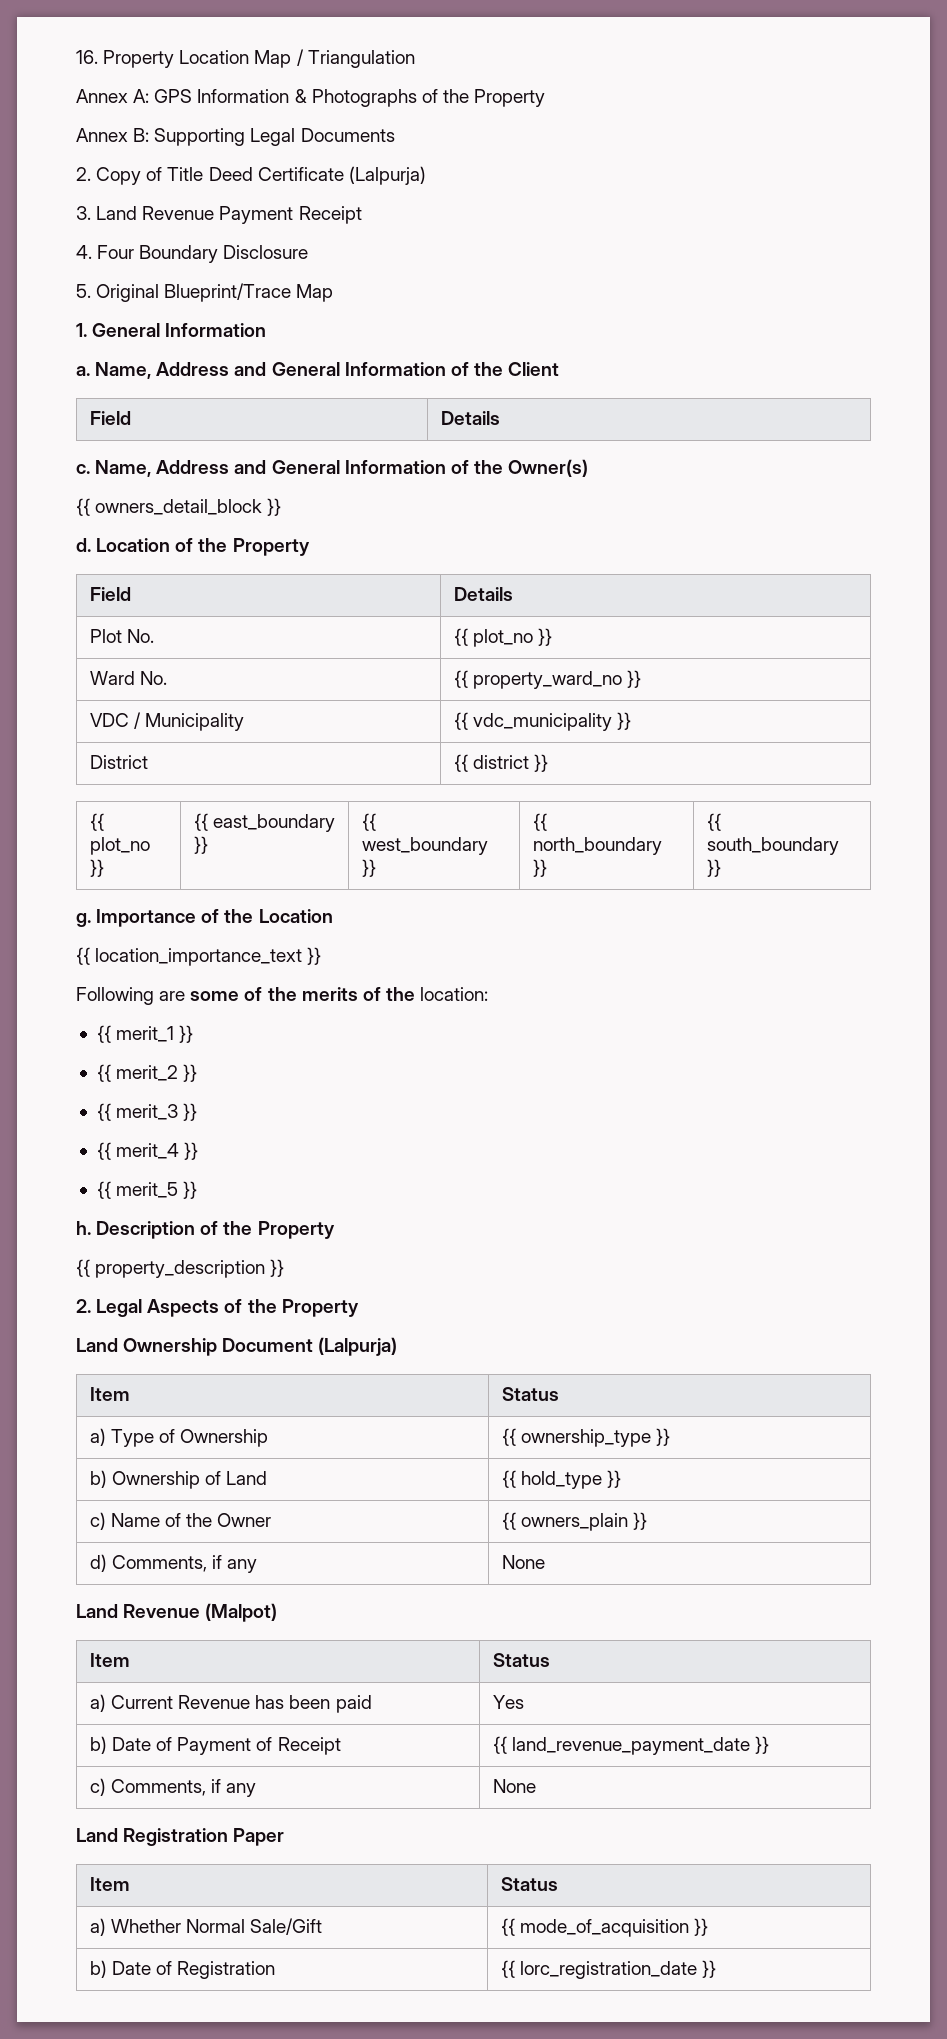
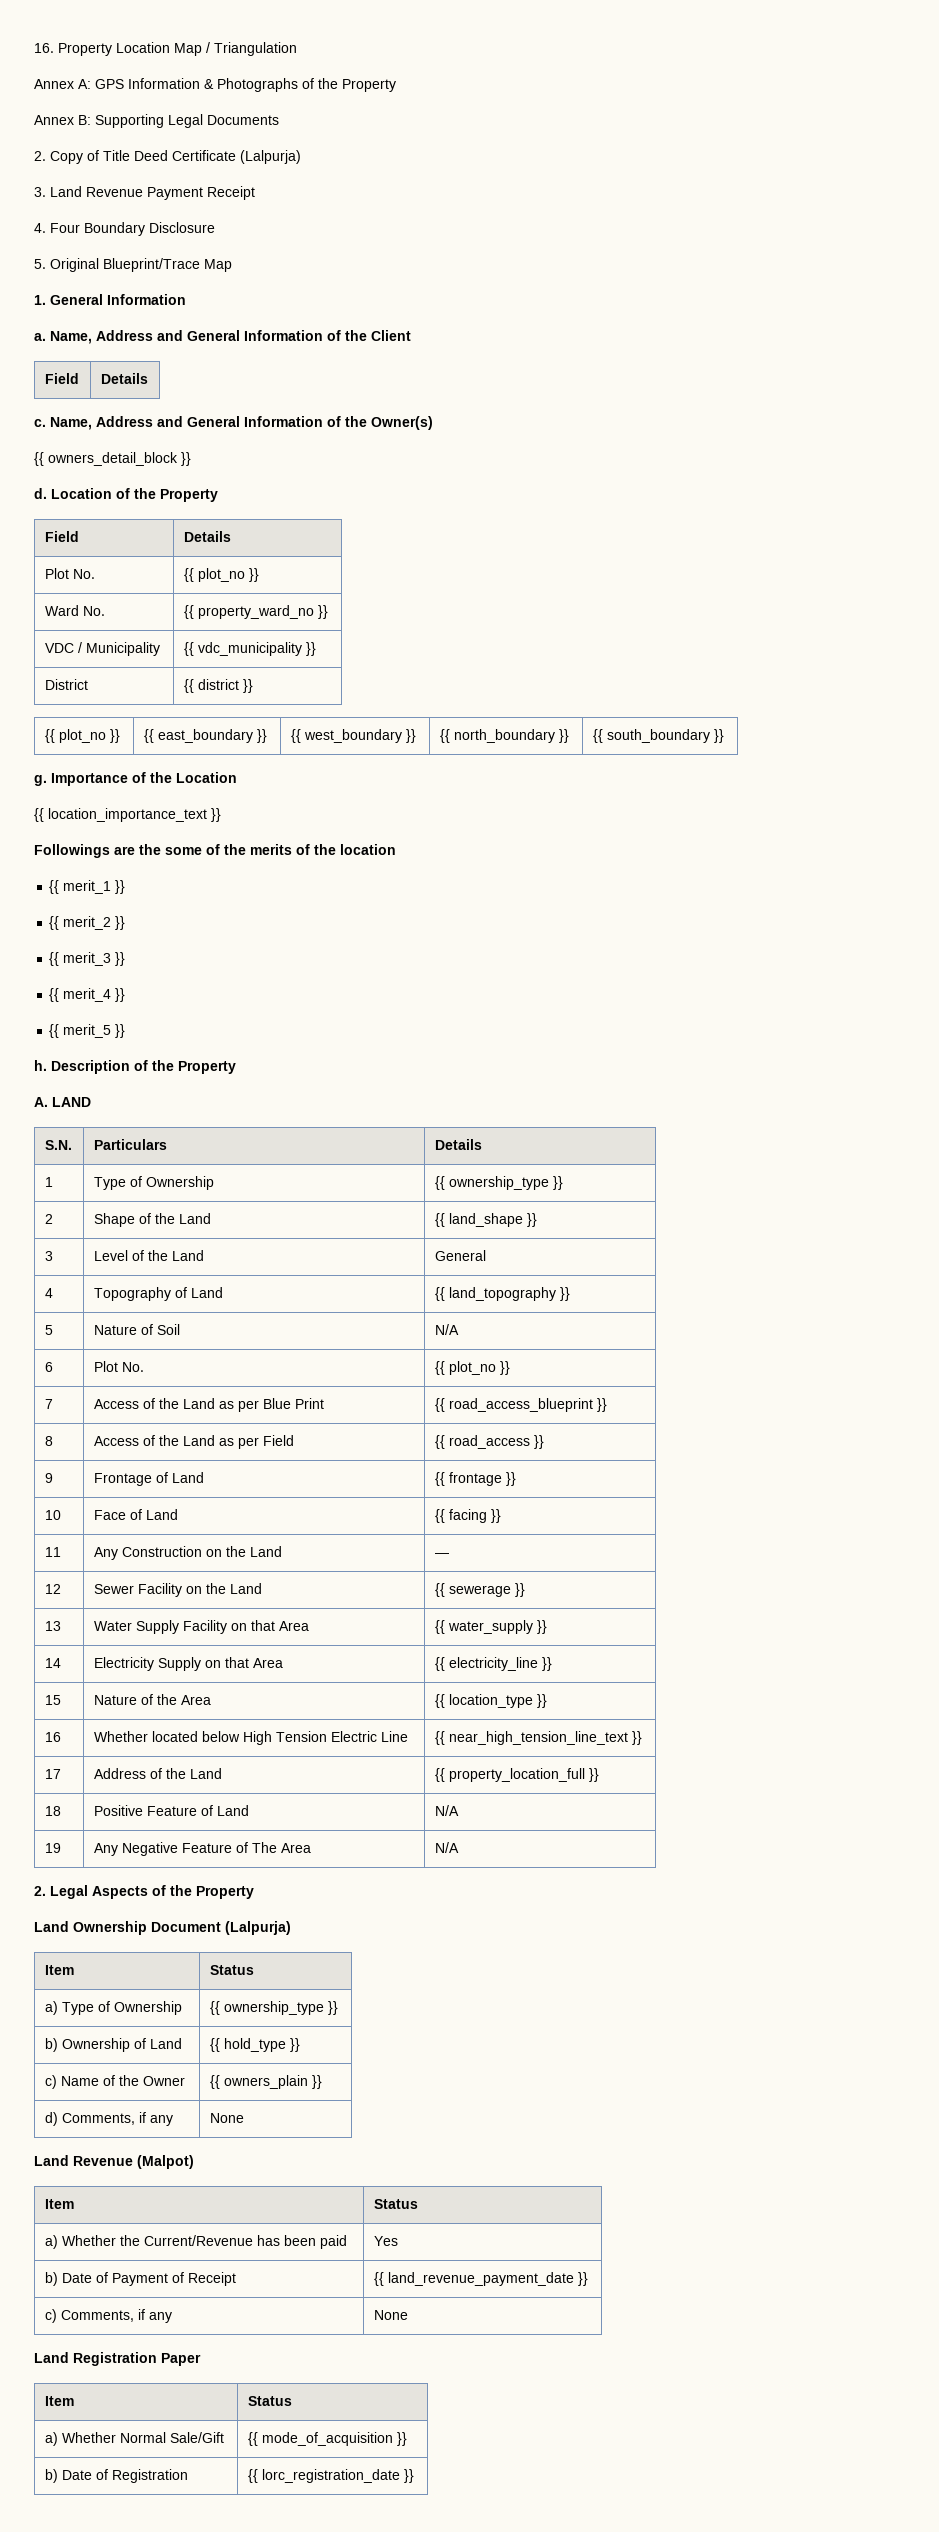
- Following are some of the merits of the location:
+ Followings are the some of the merits of the location
- {{ property_description }}
+ A. LAND
+ S.N. | Particulars | Details
+ 1 | Type of Ownership | {{ ownership_type }}
+ 2 | Shape of the Land | {{ land_shape }}
+ 3 | Level of the Land | General
+ 4 | Topography of Land | {{ land_topography }}
+ 5 | Nature of Soil | N/A
+ 6 | Plot No. | {{ plot_no }}
+ 7 | Access of the Land as per Blue Print | {{ road_access_blueprint }}
+ 8 | Access of the Land as per Field | {{ road_access }}
+ 9 | Frontage of Land | {{ frontage }}
+ 10 | Face of Land | {{ facing }}
+ 11 | Any Construction on the Land | —
+ 12 | Sewer Facility on the Land | {{ sewerage }}
+ 13 | Water Supply Facility on that Area | {{ water_supply }}
+ 14 | Electricity Supply on that Area | {{ electricity_line }}
+ 15 | Nature of the Area | {{ location_type }}
+ 16 | Whether located below High Tension Electric Line | {{ near_high_tension_line_text }}
+ 17 | Address of the Land | {{ property_location_full }}
+ 18 | Positive Feature of Land | N/A
+ 19 | Any Negative Feature of The Area | N/A
- a) Current Revenue has been paid | Yes
+ a) Whether the Current/Revenue has been paid | Yes

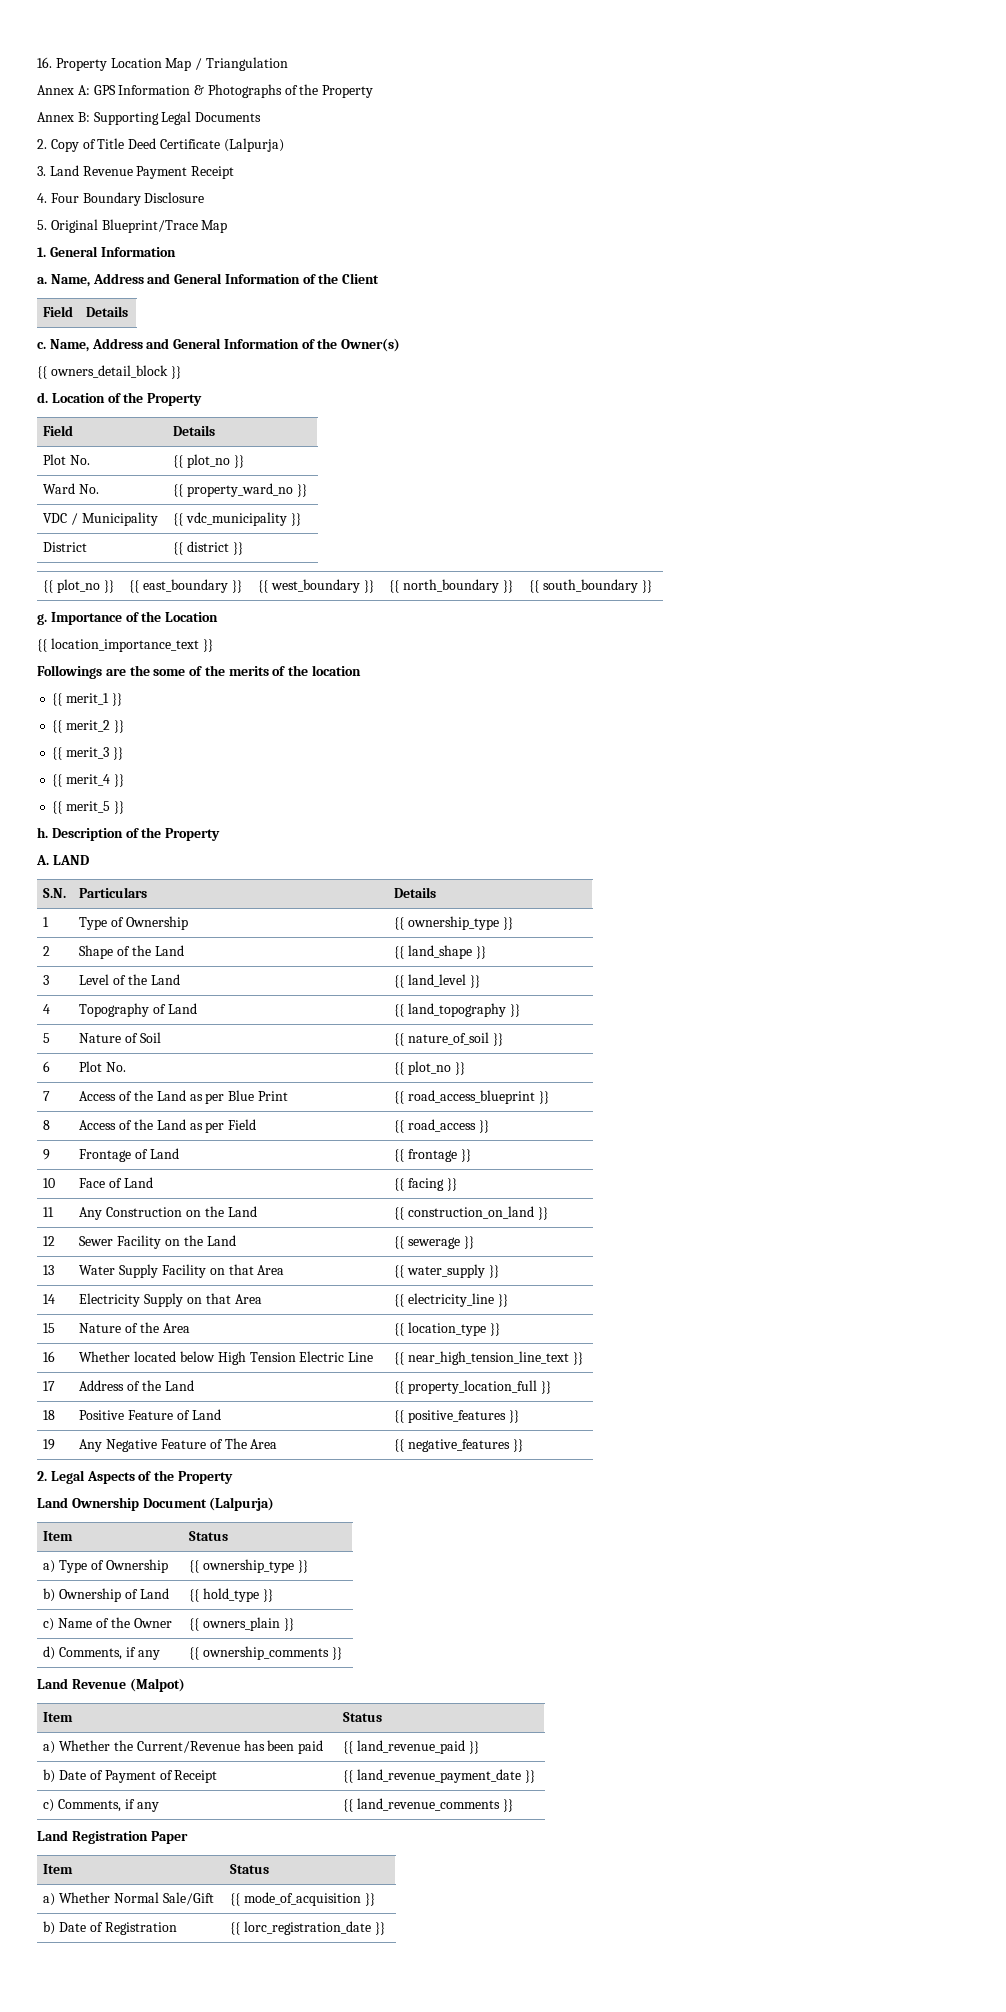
- 3 | Level of the Land | General
+ 3 | Level of the Land | {{ land_level }}
- 5 | Nature of Soil | N/A
+ 5 | Nature of Soil | {{ nature_of_soil }}
- 11 | Any Construction on the Land | —
+ 11 | Any Construction on the Land | {{ construction_on_land }}
- 18 | Positive Feature of Land | N/A
+ 18 | Positive Feature of Land | {{ positive_features }}
- 19 | Any Negative Feature of The Area | N/A
+ 19 | Any Negative Feature of The Area | {{ negative_features }}
- d) Comments, if any | None
+ d) Comments, if any | {{ ownership_comments }}
- a) Whether the Current/Revenue has been paid | Yes
+ a) Whether the Current/Revenue has been paid | {{ land_revenue_paid }}
- c) Comments, if any | None
+ c) Comments, if any | {{ land_revenue_comments }}

